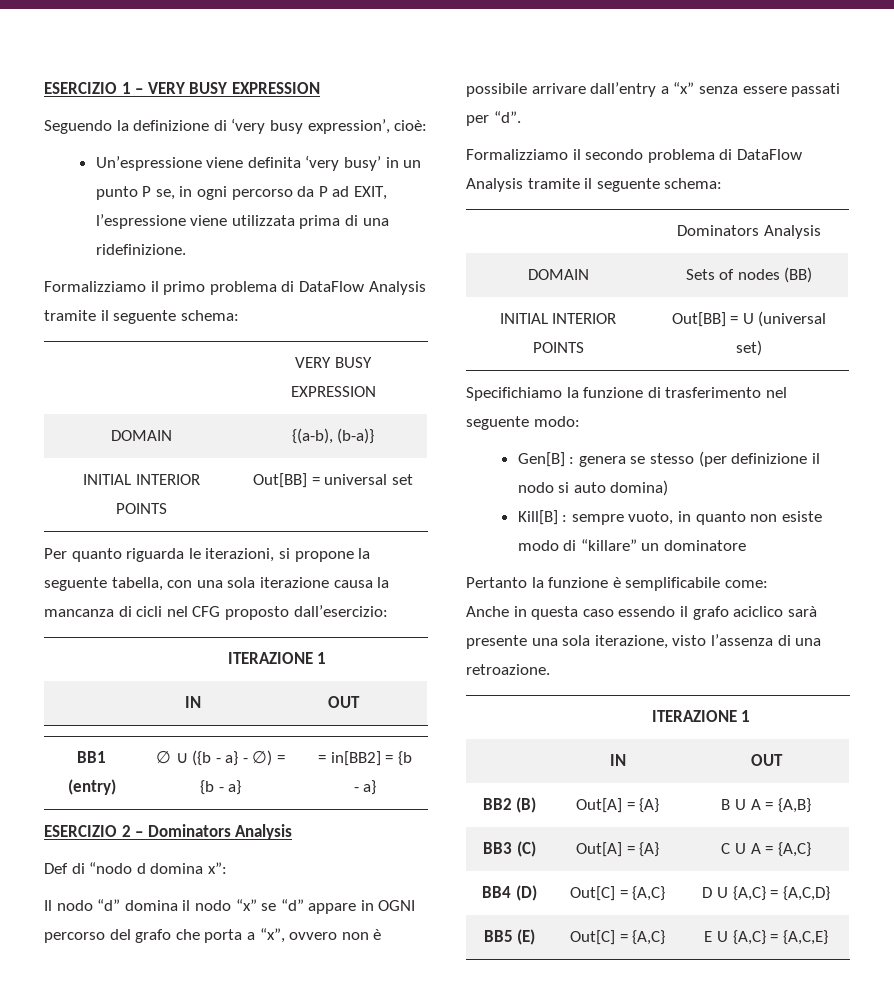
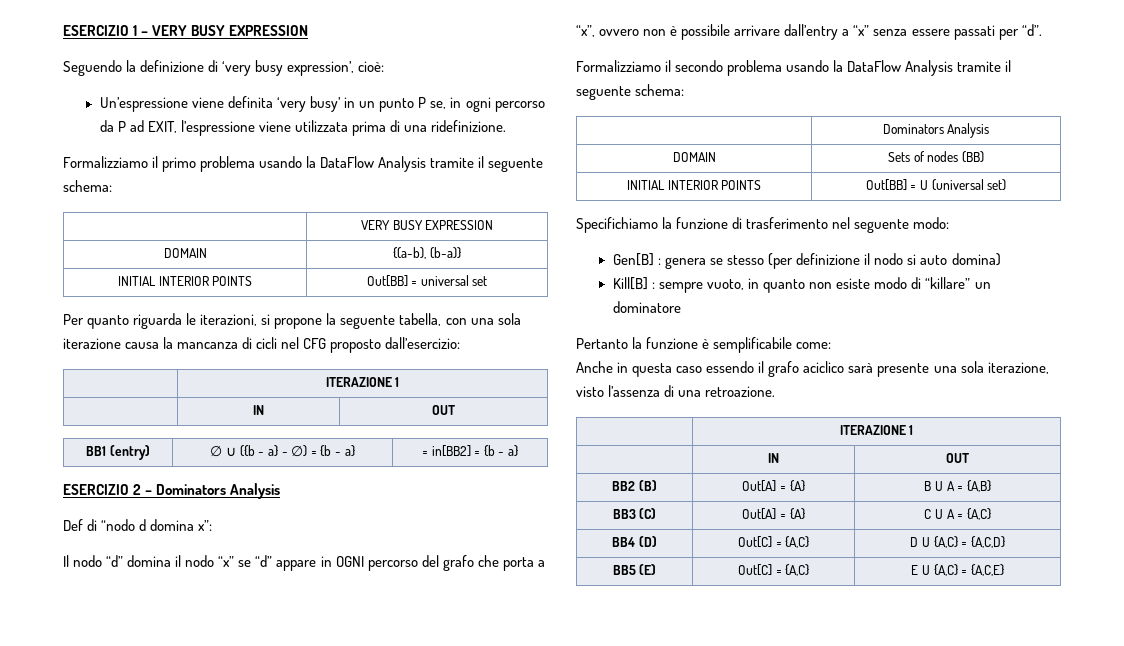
- Formalizziamo il primo problema di DataFlow Analysis tramite il seguente schema:
+ Formalizziamo il primo problema usando la DataFlow Analysis tramite il seguente schema:
- Formalizziamo il secondo problema di DataFlow Analysis tramite il seguente schema:
+ Formalizziamo il secondo problema usando la DataFlow Analysis tramite il seguente schema:

